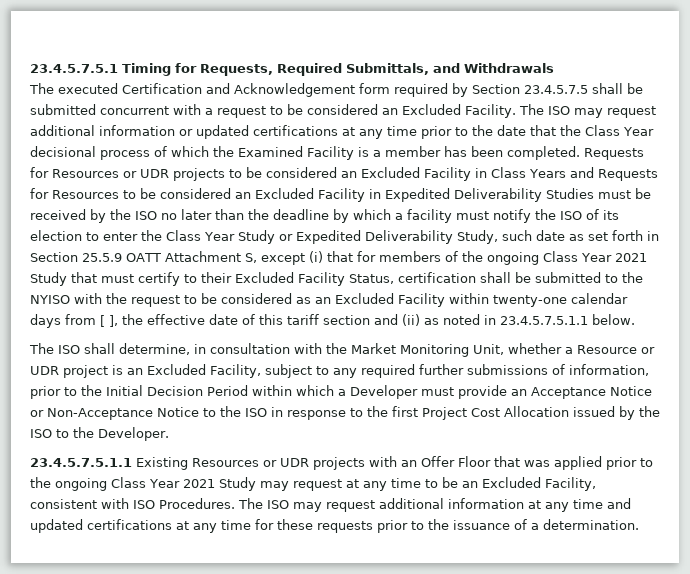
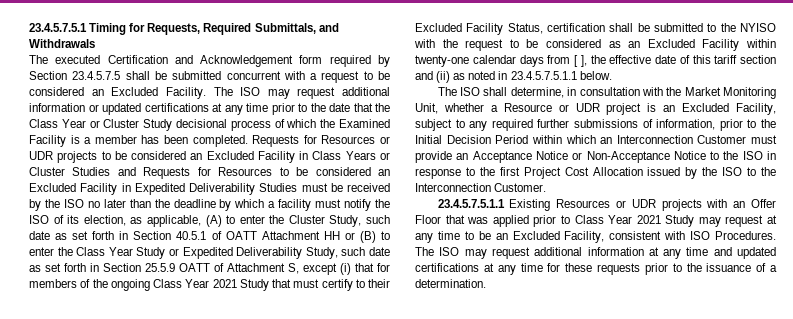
- The ISO may request additional information or updated certifications at any time prior to the date that the Class Year decisional process of which the Examined Facility is a member has been completed.
+ The ISO may request additional information or updated certifications at any time prior to the date that the Class Year or Cluster Study decisional process of which the Examined Facility is a member has been completed.
- Requests for Resources or UDR projects to be considered an Excluded Facility in Class Years and Requests for Resources to be considered an Excluded Facility in Expedited Deliverability Studies must be received by the ISO no later than the deadline by which a facility must notify the ISO of its election to enter the Class Year Study or Expedited Deliverability Study, such date as set forth in Section 25.5.9 OATT Attachment S, except (i) that for members of the ongoing Class Year 2021 Study that must certify to their Excluded Facility Status, certification shall be submitted to the NYISO with the request to be considered as an Excluded Facility within twenty-one calendar days from [ ], the effective date of this tariff section and (ii) as noted in 23.4.5.7.5.1.1 below.
+ Requests for Resources or UDR projects to be considered an Excluded Facility in Class Years or Cluster Studies and Requests for Resources to be considered an Excluded Facility in Expedited Deliverability Studies must be received by the ISO no later than the deadline by which a facility must notify the ISO of its election, as applicable, (A) to enter the Cluster Study, such date as set forth in Section 40.5.1 of OATT Attachment HH or (B) to enter the Class Year Study or Expedited Deliverability Study, such date as set forth in Section 25.5.9 OATT of Attachment S, except (i) that for members of the ongoing Class Year 2021 Study that must certify to their Excluded Facility Status, certification shall be submitted to the NYISO with the request to be considered as an Excluded Facility within twenty-one calendar days from [ ], the effective date of this tariff section and (ii) as noted in 23.4.5.7.5.1.1 below.
- The ISO shall determine, in consultation with the Market Monitoring Unit, whether a Resource or UDR project is an Excluded Facility, subject to any required further submissions of information, prior to the Initial Decision Period within which a Developer must provide an Acceptance Notice or Non-Acceptance Notice to the ISO in response to the first Project Cost Allocation issued by the ISO to the Developer.
+ The ISO shall determine, in consultation with the Market Monitoring Unit, whether a Resource or UDR project is an Excluded Facility, subject to any required further submissions of information, prior to the Initial Decision Period within which an Interconnection Customer must provide an Acceptance Notice or Non-Acceptance Notice to the ISO in response to the first Project Cost Allocation issued by the ISO to the Interconnection Customer.
- 23.4.5.7.5.1.1 Existing Resources or UDR projects with an Offer Floor that was applied prior to the ongoing Class Year 2021 Study may request at any time to be an Excluded Facility, consistent with ISO Procedures.
+ 23.4.5.7.5.1.1 Existing Resources or UDR projects with an Offer Floor that was applied prior to Class Year 2021 Study may request at any time to be an Excluded Facility, consistent with ISO Procedures.

